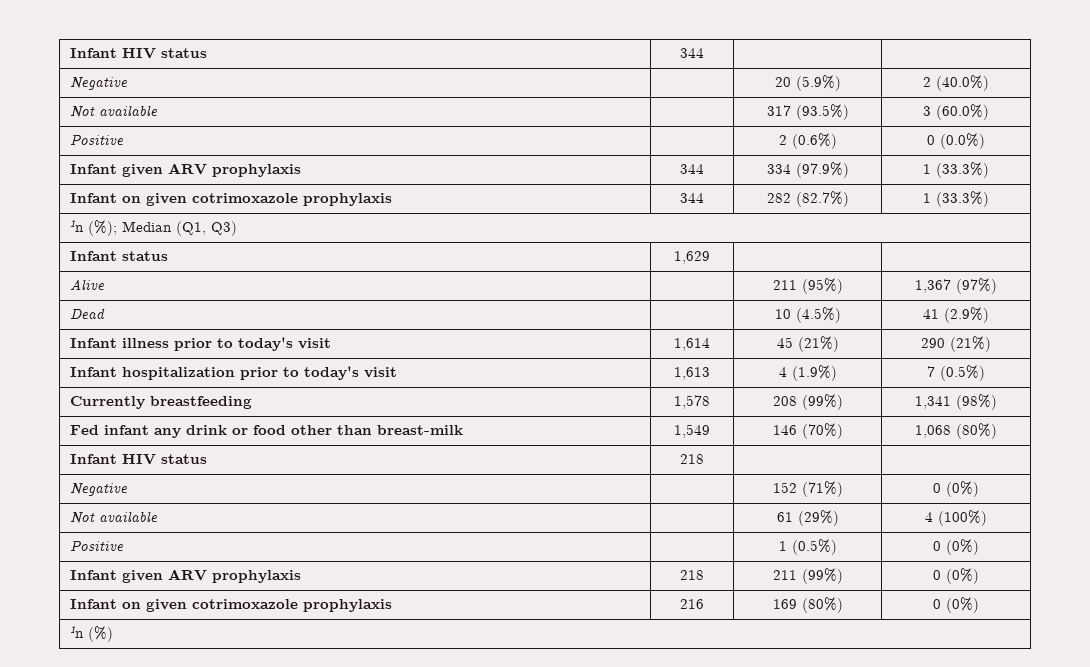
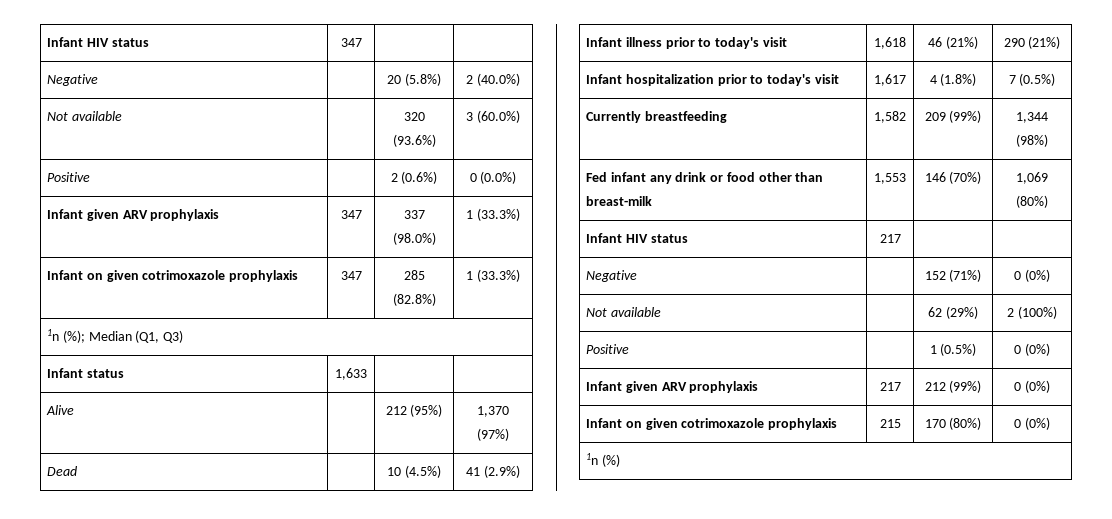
- Infant HIV status | 344 | |
+ Infant HIV status | 347 | |
- Negative | | 20 (5.9%) | 2 (40.0%)
+ Negative | | 20 (5.8%) | 2 (40.0%)
- Not available | | 317 (93.5%) | 3 (60.0%)
+ Not available | | 320 (93.6%) | 3 (60.0%)
- Infant given ARV prophylaxis | 344 | 334 (97.9%) | 1 (33.3%)
+ Infant given ARV prophylaxis | 347 | 337 (98.0%) | 1 (33.3%)
- Infant on given cotrimoxazole prophylaxis | 344 | 282 (82.7%) | 1 (33.3%)
+ Infant on given cotrimoxazole prophylaxis | 347 | 285 (82.8%) | 1 (33.3%)
- Infant status | 1,629 | |
+ Infant status | 1,633 | |
- Alive | | 211 (95%) | 1,367 (97%)
+ Alive | | 212 (95%) | 1,370 (97%)
- Infant illness prior to today's visit | 1,614 | 45 (21%) | 290 (21%)
+ Infant illness prior to today's visit | 1,618 | 46 (21%) | 290 (21%)
- Infant hospitalization prior to today's visit | 1,613 | 4 (1.9%) | 7 (0.5%)
+ Infant hospitalization prior to today's visit | 1,617 | 4 (1.8%) | 7 (0.5%)
- Currently breastfeeding | 1,578 | 208 (99%) | 1,341 (98%)
+ Currently breastfeeding | 1,582 | 209 (99%) | 1,344 (98%)
- Fed infant any drink or food other than breast-milk | 1,549 | 146 (70%) | 1,068 (80%)
+ Fed infant any drink or food other than breast-milk | 1,553 | 146 (70%) | 1,069 (80%)
- Infant HIV status | 218 | |
+ Infant HIV status | 217 | |
- Not available | | 61 (29%) | 4 (100%)
+ Not available | | 62 (29%) | 2 (100%)
- Infant given ARV prophylaxis | 218 | 211 (99%) | 0 (0%)
+ Infant given ARV prophylaxis | 217 | 212 (99%) | 0 (0%)
- Infant on given cotrimoxazole prophylaxis | 216 | 169 (80%) | 0 (0%)
+ Infant on given cotrimoxazole prophylaxis | 215 | 170 (80%) | 0 (0%)

